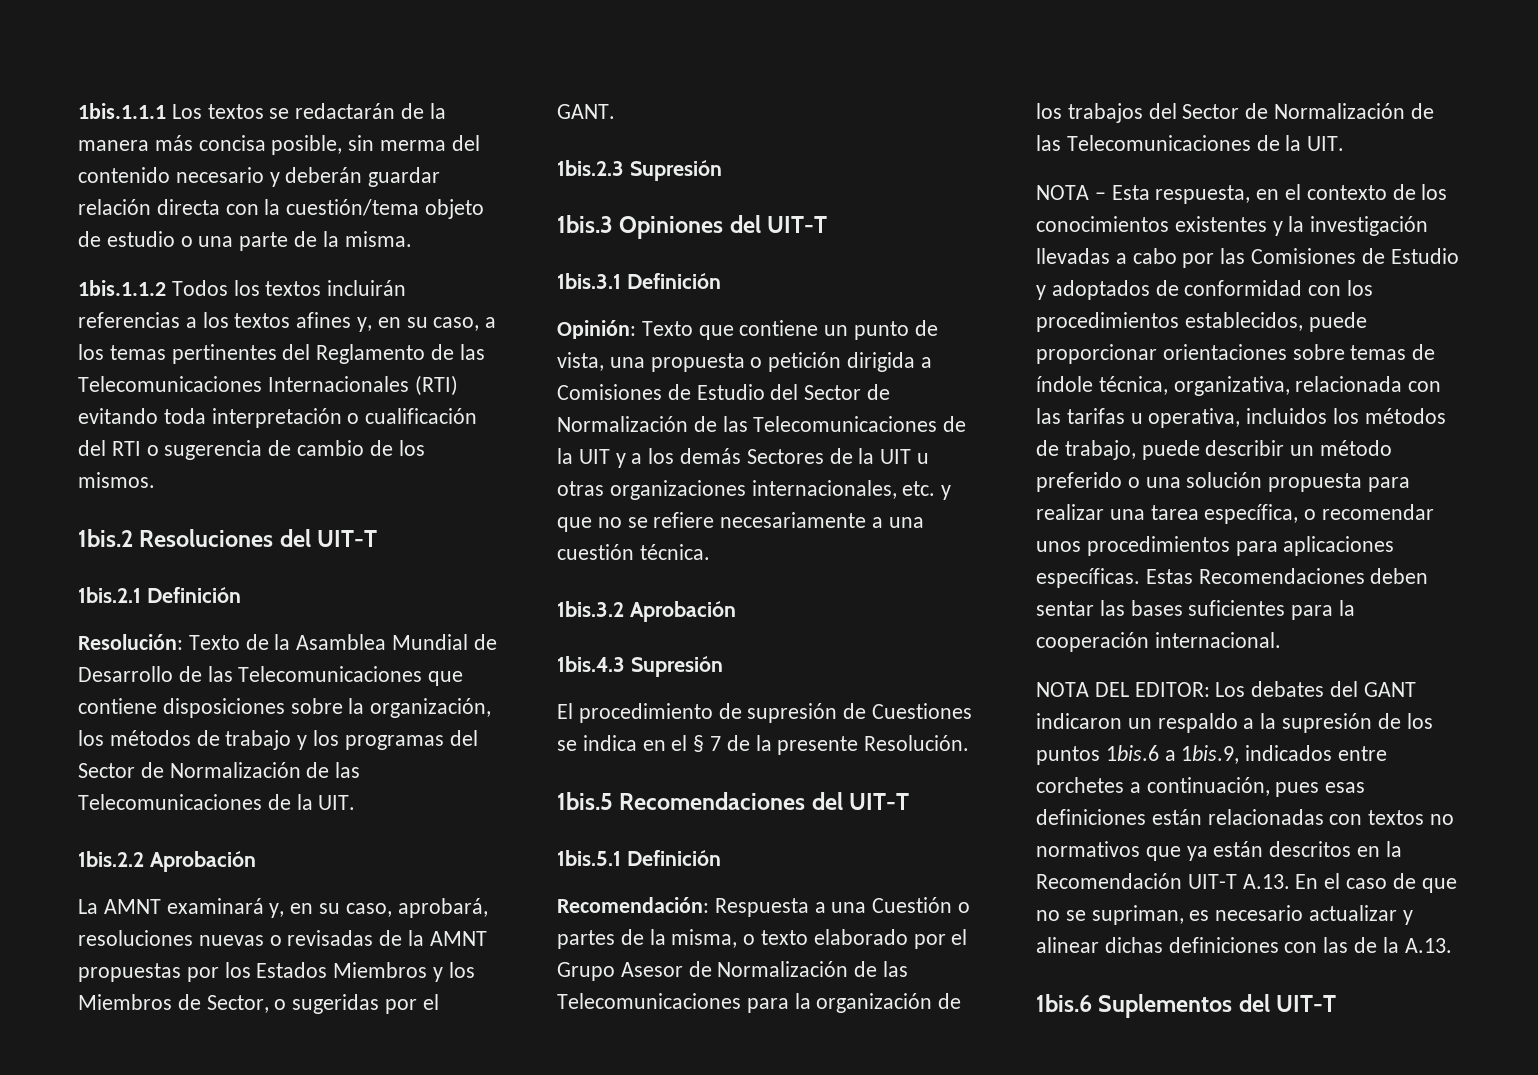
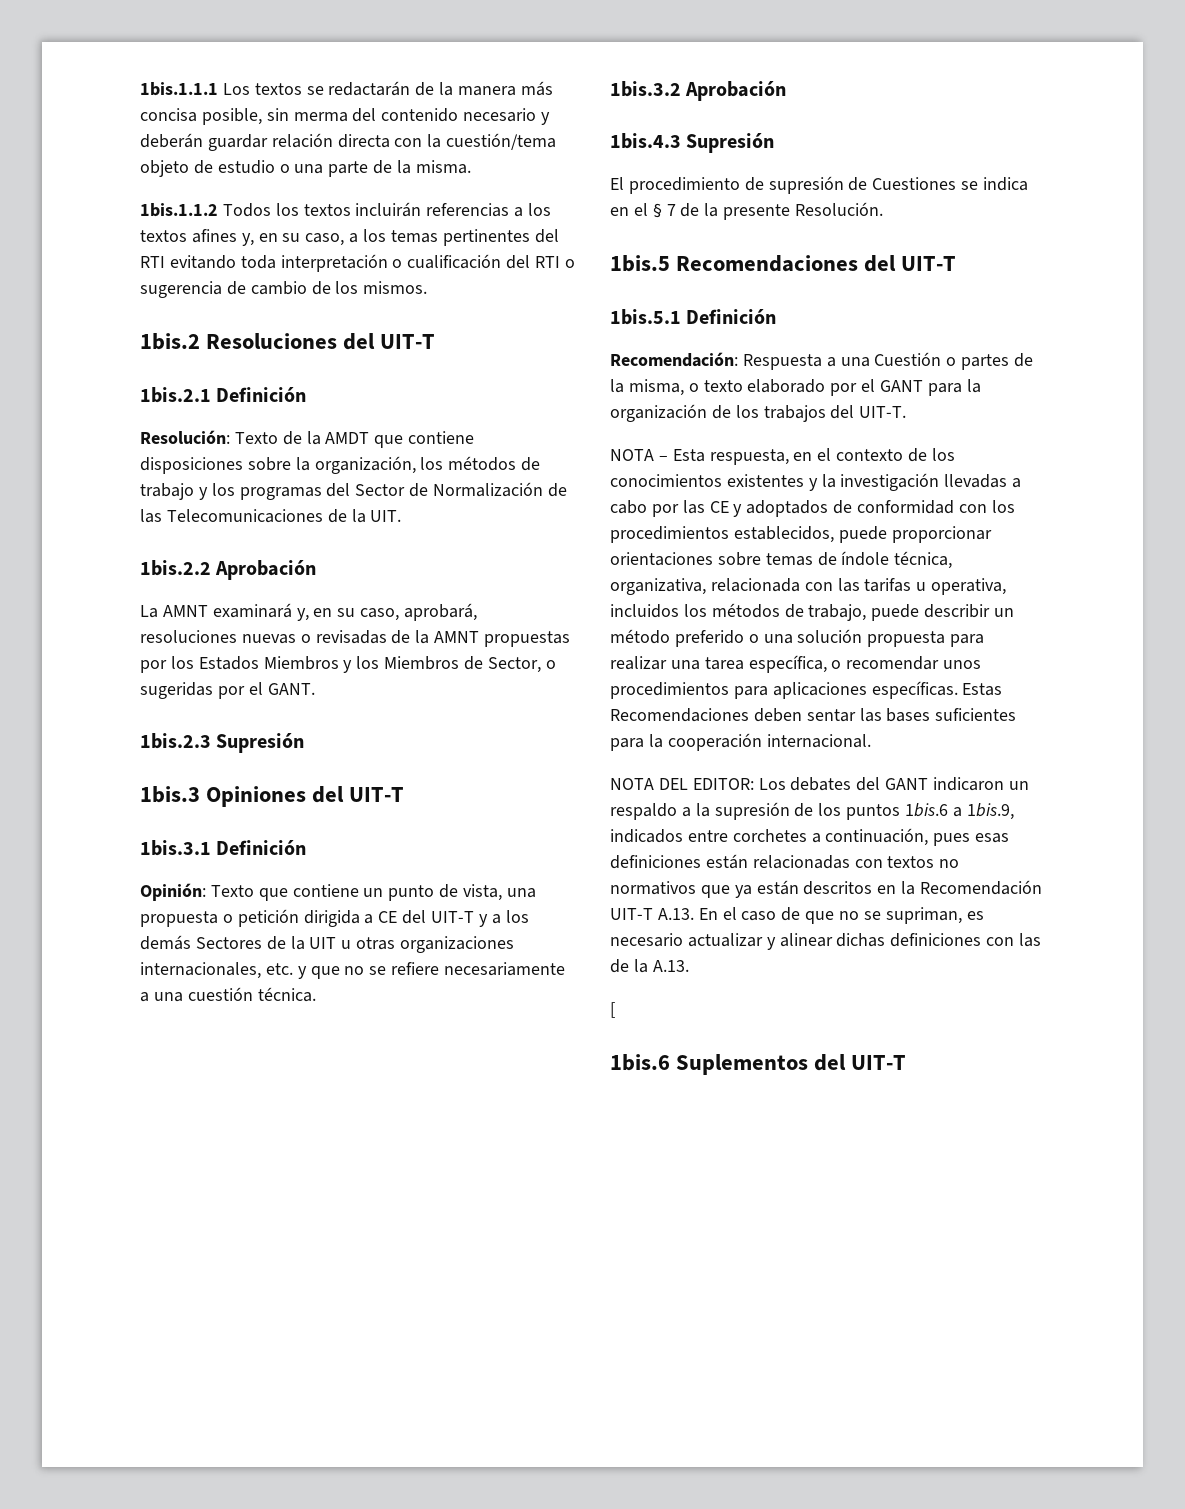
- 1bis.1.1.2 Todos los textos incluirán referencias a los textos afines y, en su caso, a los temas pertinentes del Reglamento de las Telecomunicaciones Internacionales (RTI) evitando toda interpretación o cualificación del RTI o sugerencia de cambio de los mismos.
+ 1bis.1.1.2 Todos los textos incluirán referencias a los textos afines y, en su caso, a los temas pertinentes del RTI evitando toda interpretación o cualificación del RTI o sugerencia de cambio de los mismos.
- Resolución: Texto de la Asamblea Mundial de Desarrollo de las Telecomunicaciones que contiene disposiciones sobre la organización, los métodos de trabajo y los programas del Sector de Normalización de las Telecomunicaciones de la UIT.
+ Resolución: Texto de la AMDT que contiene disposiciones sobre la organización, los métodos de trabajo y los programas del Sector de Normalización de las Telecomunicaciones de la UIT.
- Opinión: Texto que contiene un punto de vista, una propuesta o petición dirigida a Comisiones de Estudio del Sector de Normalización de las Telecomunicaciones de la UIT y a los demás Sectores de la UIT u otras organizaciones internacionales, etc. y que no se refiere necesariamente a una cuestión técnica.
+ Opinión: Texto que contiene un punto de vista, una propuesta o petición dirigida a CE del UIT-T y a los demás Sectores de la UIT u otras organizaciones internacionales, etc. y que no se refiere necesariamente a una cuestión técnica.
- Recomendación: Respuesta a una Cuestión o partes de la misma, o texto elaborado por el Grupo Asesor de Normalización de las Telecomunicaciones para la organización de los trabajos del Sector de Normalización de las Telecomunicaciones de la UIT.
+ Recomendación: Respuesta a una Cuestión o partes de la misma, o texto elaborado por el GANT para la organización de los trabajos del UIT-T.
- NOTA – Esta respuesta, en el contexto de los conocimientos existentes y la investigación llevadas a cabo por las Comisiones de Estudio y adoptados de conformidad con los procedimientos establecidos, puede proporcionar orientaciones sobre temas de índole técnica, organizativa, relacionada con las tarifas u operativa, incluidos los métodos de trabajo, puede describir un método preferido o una solución propuesta para realizar una tarea específica, o recomendar unos procedimientos para aplicaciones específicas.
+ NOTA – Esta respuesta, en el contexto de los conocimientos existentes y la investigación llevadas a cabo por las CE y adoptados de conformidad con los procedimientos establecidos, puede proporcionar orientaciones sobre temas de índole técnica, organizativa, relacionada con las tarifas u operativa, incluidos los métodos de trabajo, puede describir un método preferido o una solución propuesta para realizar una tarea específica, o recomendar unos procedimientos para aplicaciones específicas.
+ [

